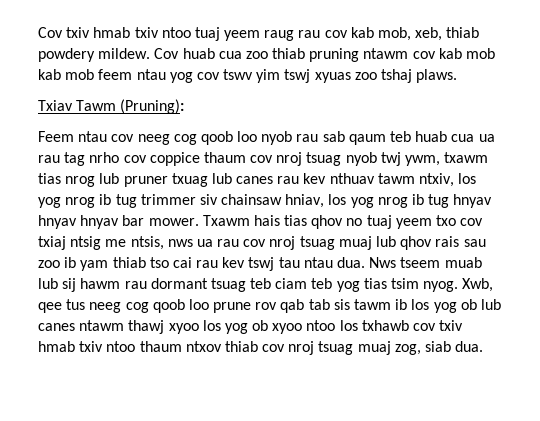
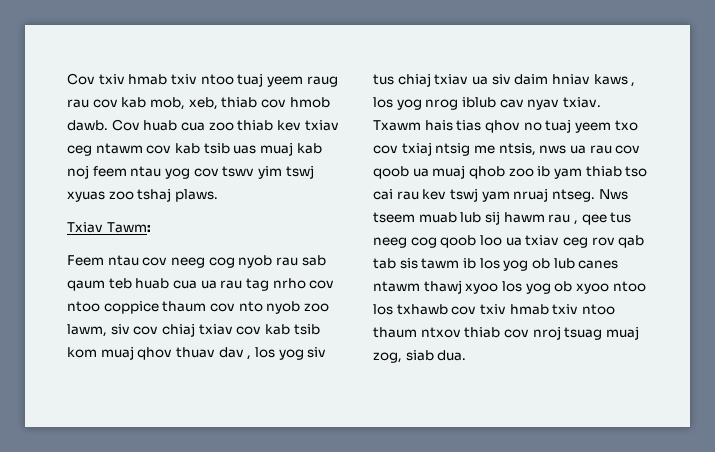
- Cov txiv hmab txiv ntoo tuaj yeem raug rau cov kab mob, xeb, thiab powdery mildew.
+ Cov txiv hmab txiv ntoo tuaj yeem raug rau cov kab mob, xeb, thiab cov hmob dawb.
- Cov huab cua zoo thiab pruning ntawm cov kab mob kab mob feem ntau yog cov tswv yim tswj xyuas zoo tshaj plaws.
+ Cov huab cua zoo thiab kev txiav ceg ntawm cov kab tsib uas muaj kab noj feem ntau yog cov tswv yim tswj xyuas zoo tshaj plaws.
- Txiav Tawm (Pruning):
+ Txiav Tawm:
- Feem ntau cov neeg cog qoob loo nyob rau sab qaum teb huab cua ua rau tag nrho cov coppice thaum cov nroj tsuag nyob twj ywm, txawm tias nrog lub pruner txuag lub canes rau kev nthuav tawm ntxiv, los yog nrog ib tug trimmer siv chainsaw hniav, los yog nrog ib tug hnyav hnyav hnyav bar mower.
+ Feem ntau cov neeg cog nyob rau sab qaum teb huab cua ua rau tag nrho cov ntoo coppice thaum cov nto nyob zoo lawm, siv cov chiaj txiav cov kab tsib kom muaj qhov thuav dav , los yog siv tus chiaj txiav ua siv daim hniav kaws , los yog nrog iblub cav nyav txiav.
- Txawm hais tias qhov no tuaj yeem txo cov txiaj ntsig me ntsis, nws ua rau cov nroj tsuag muaj lub qhov rais sau zoo ib yam thiab tso cai rau kev tswj tau ntau dua.
+ Txawm hais tias qhov no tuaj yeem txo cov txiaj ntsig me ntsis, nws ua rau cov qoob ua muaj qhob zoo ib yam thiab tso cai rau kev tswj yam nruaj ntseg.
- Nws tseem muab lub sij hawm rau dormant tsuag teb ciam teb yog tias tsim nyog. Xwb, qee tus neeg cog qoob loo prune rov qab tab sis tawm ib los yog ob lub canes ntawm thawj xyoo los yog ob xyoo ntoo los txhawb cov txiv hmab txiv ntoo thaum ntxov thiab cov nroj tsuag muaj zog, siab dua.
+ Nws tseem muab lub sij hawm rau , qee tus neeg cog qoob loo ua txiav ceg rov qab tab sis tawm ib los yog ob lub canes ntawm thawj xyoo los yog ob xyoo ntoo los txhawb cov txiv hmab txiv ntoo thaum ntxov thiab cov nroj tsuag muaj zog, siab dua.

